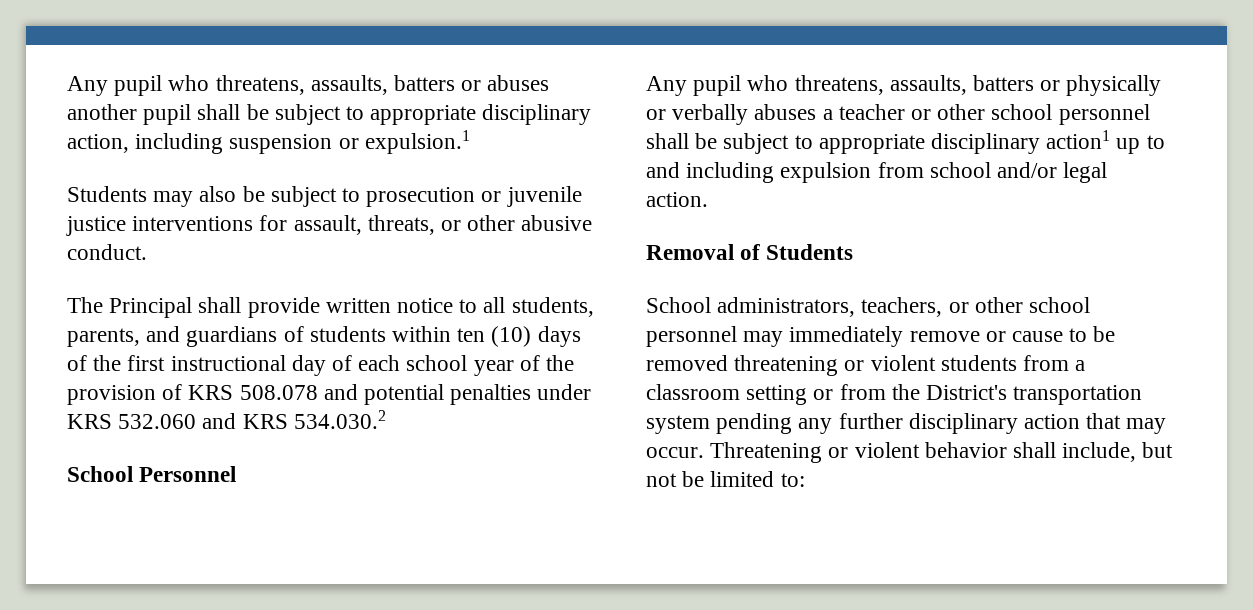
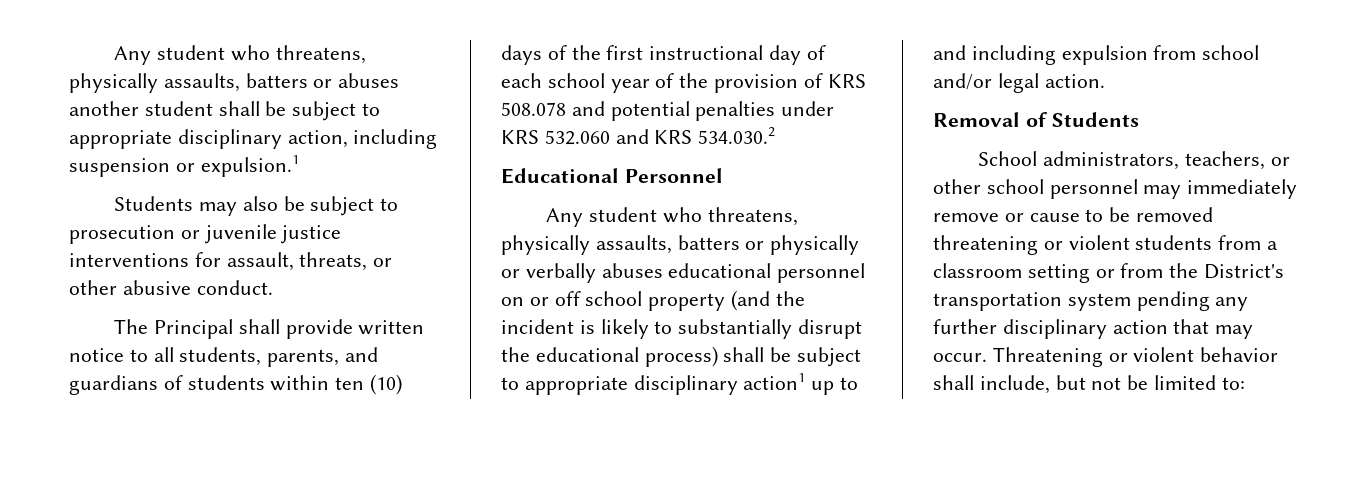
- Any pupil who threatens, assaults, batters or abuses another pupil shall be subject to appropriate disciplinary action, including suspension or expulsion.1
+ Any student who threatens, physically assaults, batters or abuses another student shall be subject to appropriate disciplinary action, including suspension or expulsion.1
- School Personnel
+ Educational Personnel
- Any pupil who threatens, assaults, batters or physically or verbally abuses a teacher or other school personnel shall be subject to appropriate disciplinary action1 up to and including expulsion from school and/or legal action.
+ Any student who threatens, physically assaults, batters or physically or verbally abuses educational personnel on or off school property (and the incident is likely to substantially disrupt the educational process) shall be subject to appropriate disciplinary action1 up to and including expulsion from school and/or legal action.

